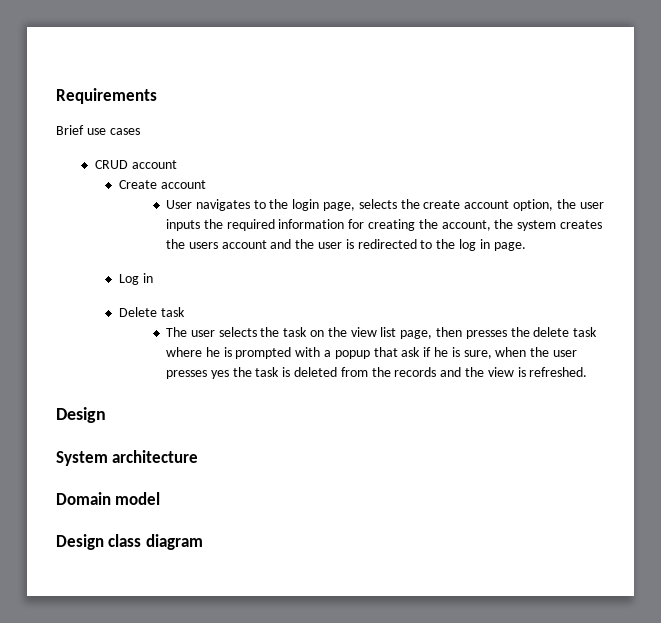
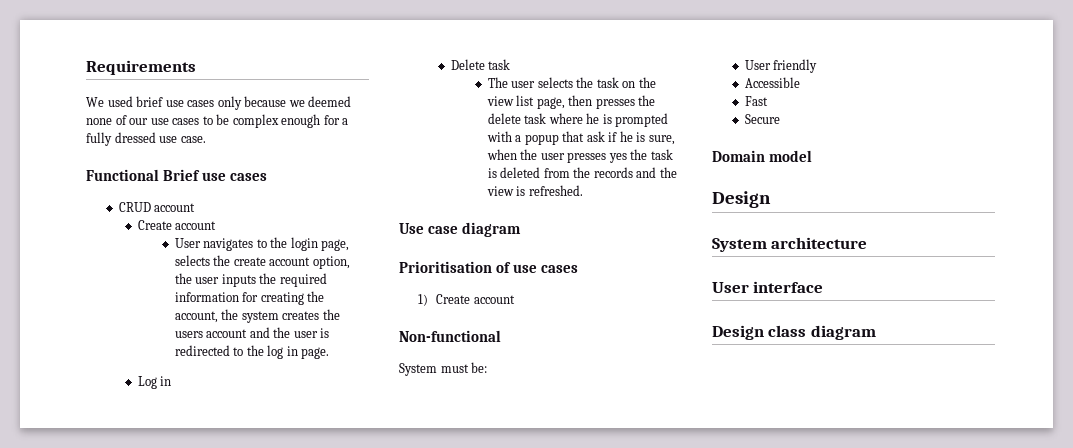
- Brief use cases
+ We used brief use cases only because we deemed none of our use cases to be complex enough for a fully dressed use case.
+ Functional Brief use cases
+ Use case diagram
+ Prioritisation of use cases
+ 1) Create account
+ Non-functional
+ System must be:
+ User friendly
+ Accessible
+ Fast
+ Secure
+ Domain model
- Domain model
+ User interface

